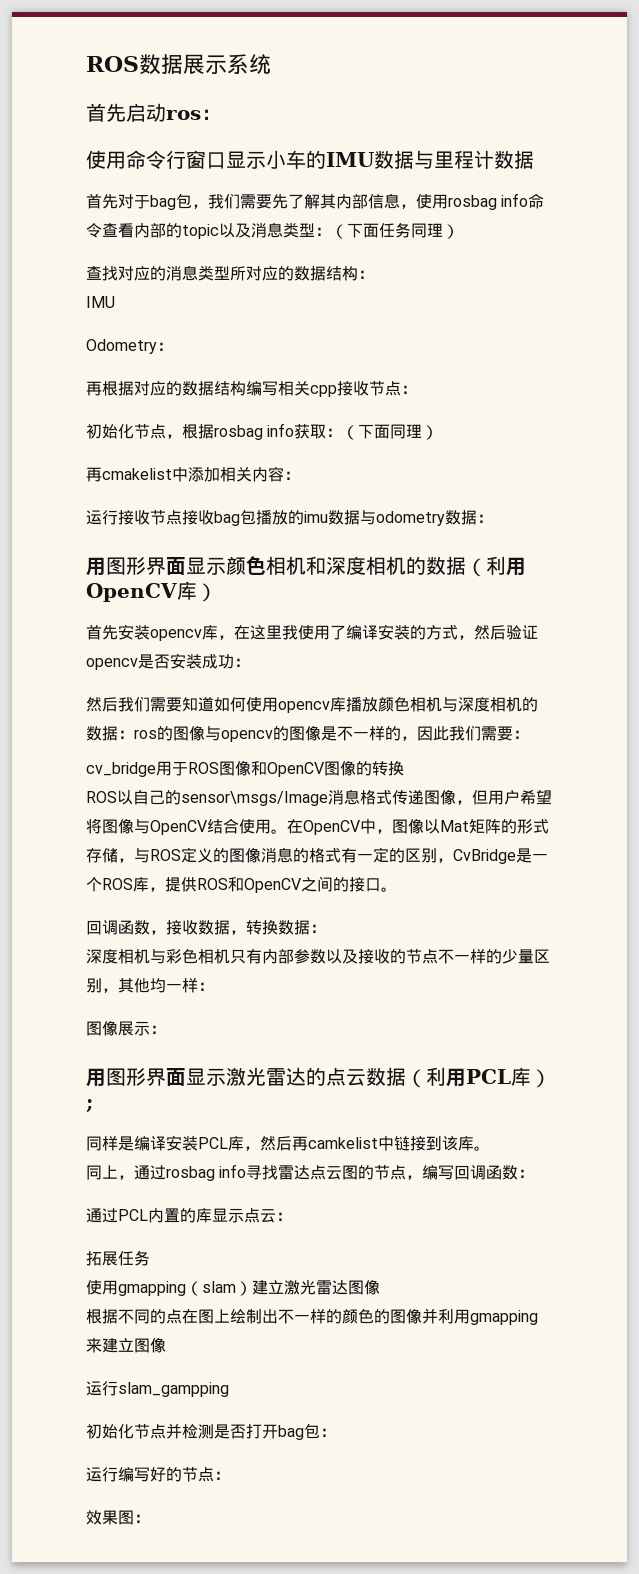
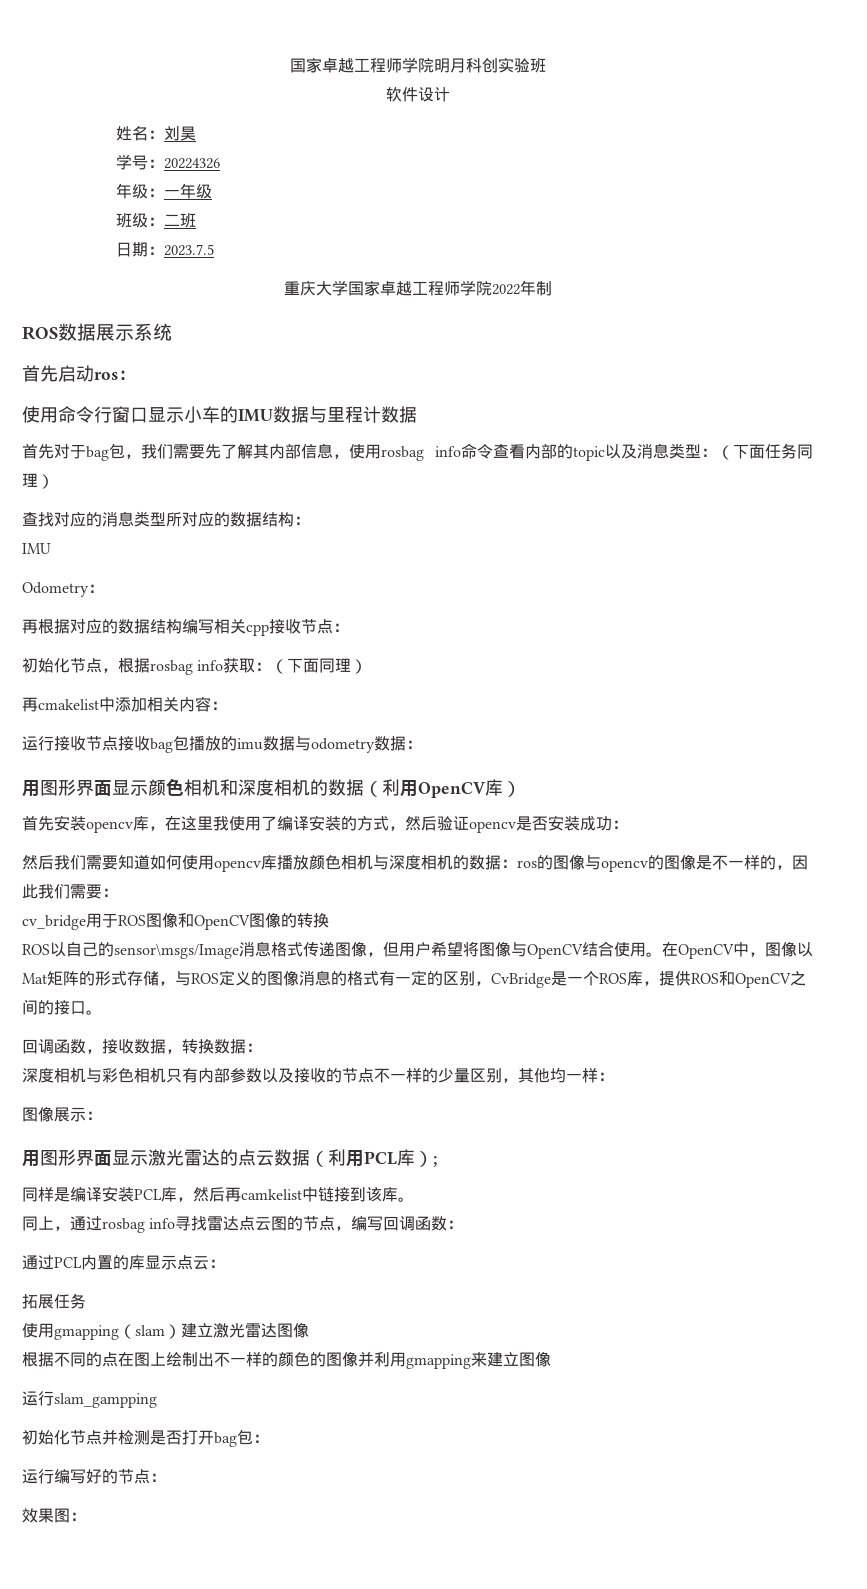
+ 国家卓越工程师学院明月科创实验班
+ 软件设计
+ 姓名：刘昊
+ 学号：20224326
+ 年级：一年级
+ 班级：二班
+ 日期：2023.7.5
+ 重庆大学国家卓越工程师学院2022年制

